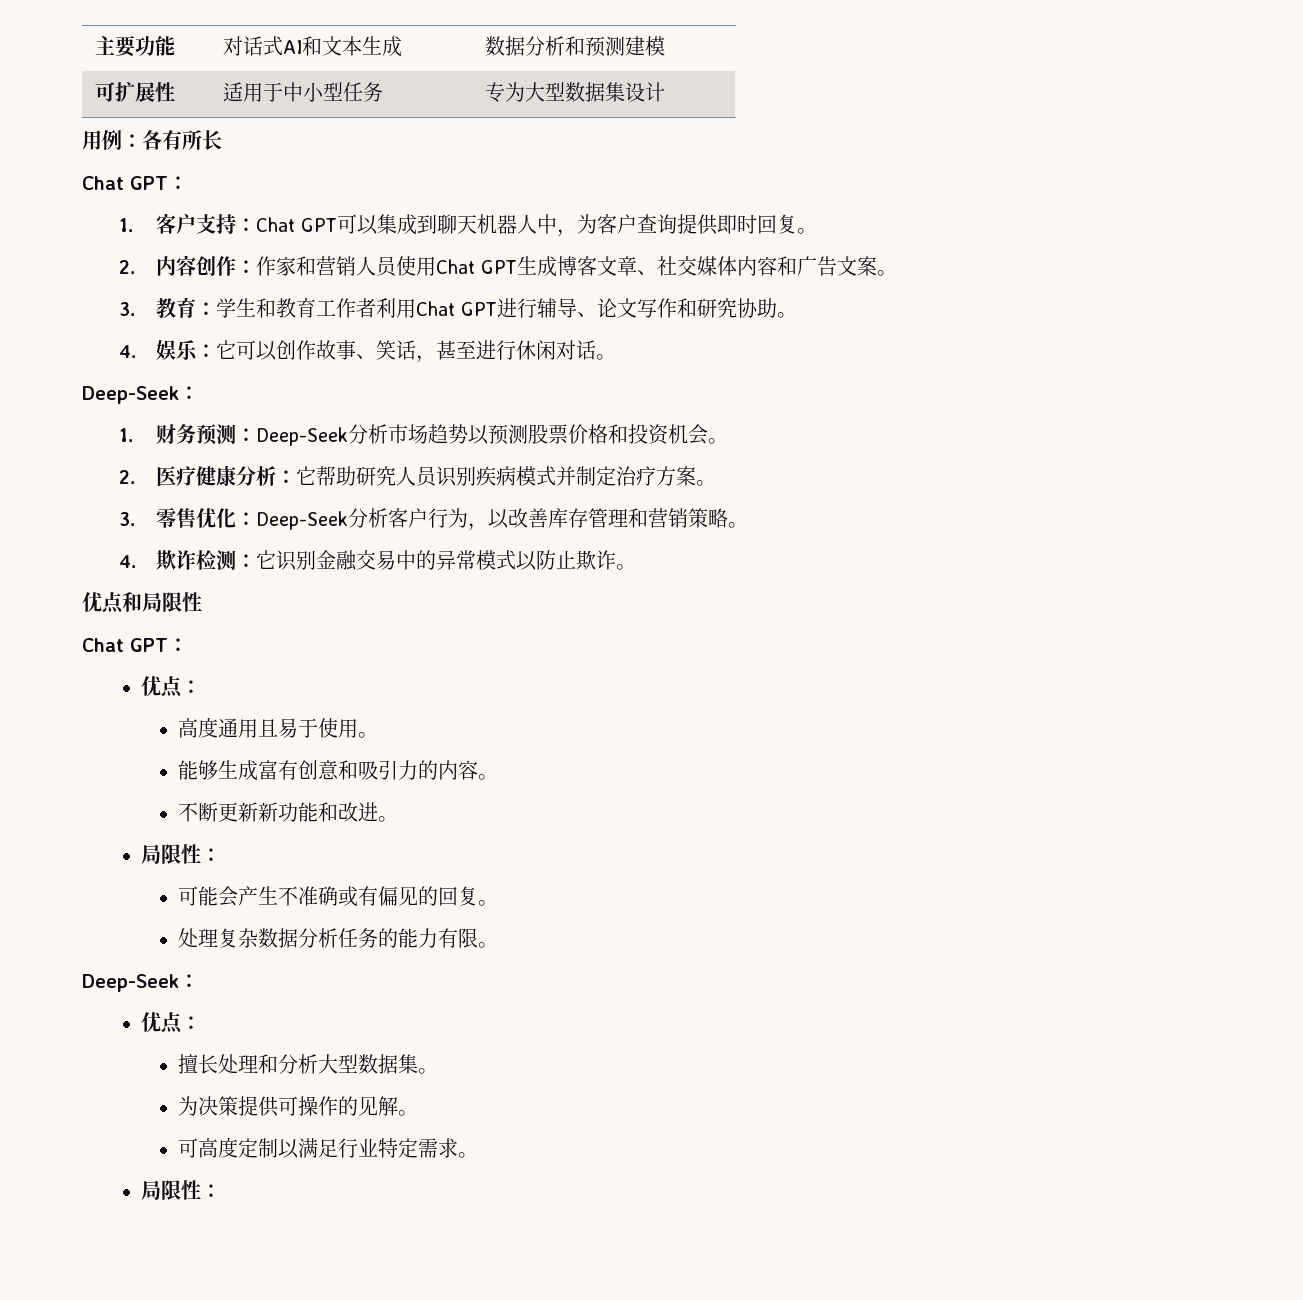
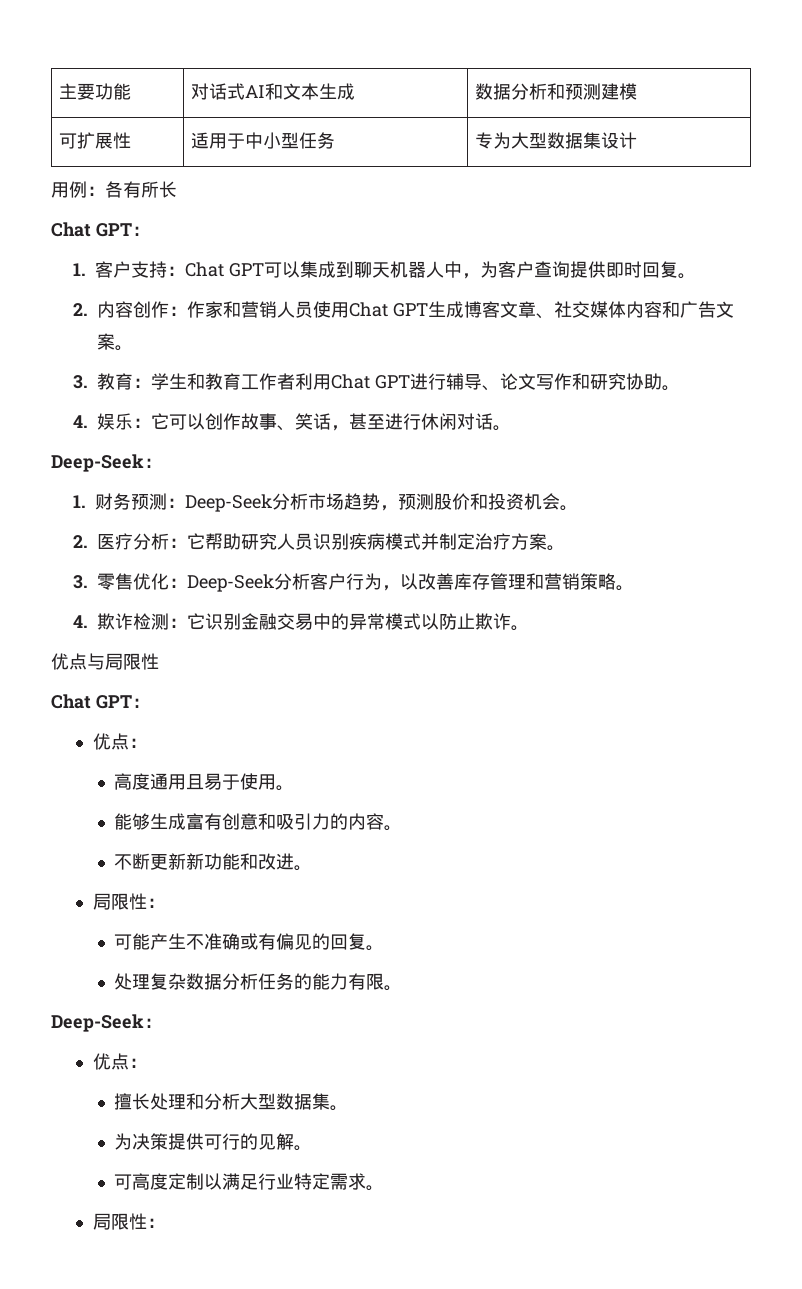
- 1.财务预测：Deep-Seek分析市场趋势以预测股票价格和投资机会。
+ 1.财务预测：Deep-Seek分析市场趋势，预测股价和投资机会。
- 2.医疗健康分析：它帮助研究人员识别疾病模式并制定治疗方案。
+ 2.医疗分析：它帮助研究人员识别疾病模式并制定治疗方案。
- 优点和局限性
+ 优点与局限性
- 可能会产生不准确或有偏见的回复。
+ 可能产生不准确或有偏见的回复。
- 为决策提供可操作的见解。
+ 为决策提供可行的见解。

